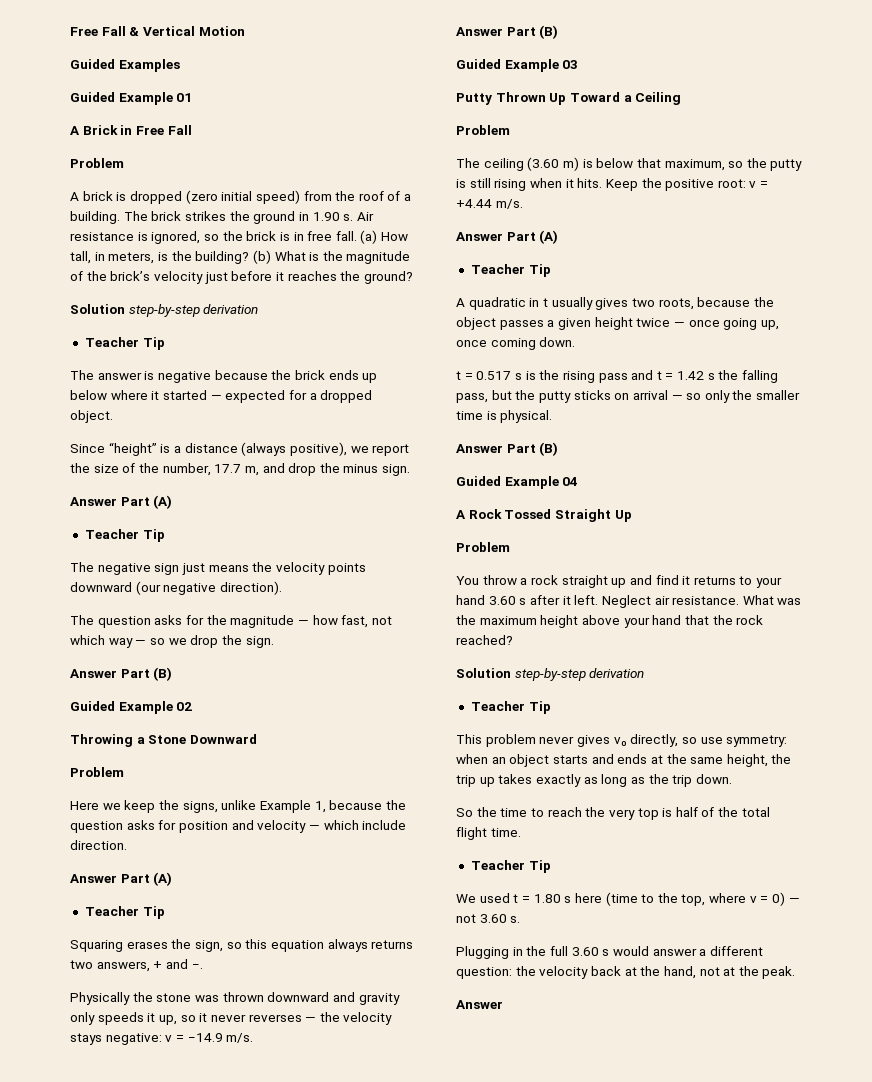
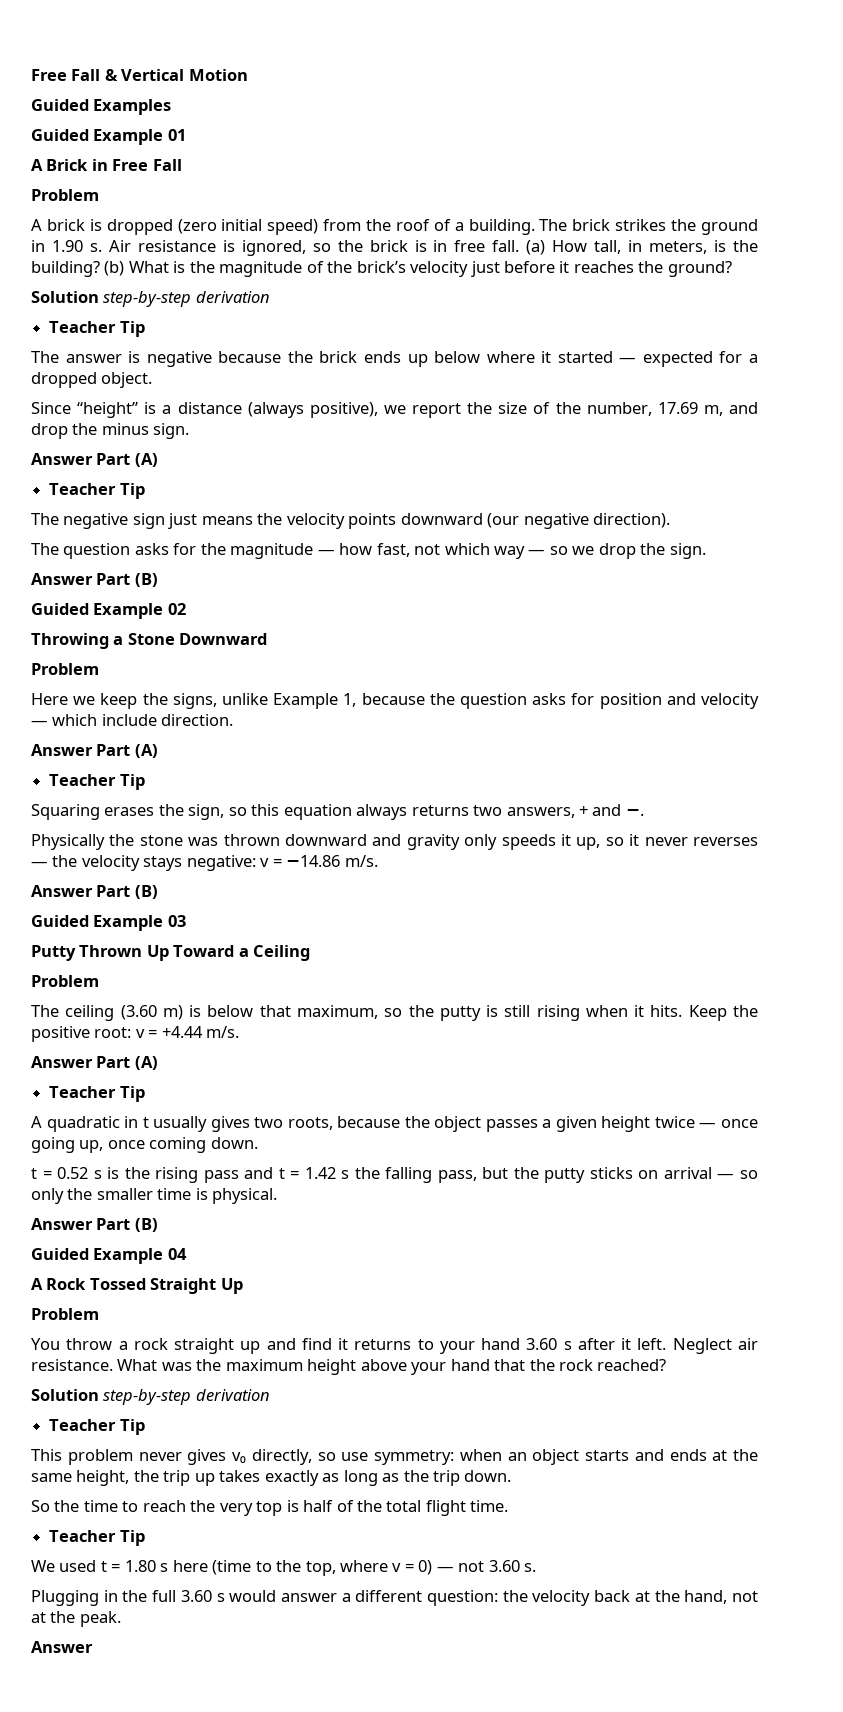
- Since “height” is a distance (always positive), we report the size of the number, 17.7 m, and drop the minus sign.
+ Since “height” is a distance (always positive), we report the size of the number, 17.69 m, and drop the minus sign.
- Physically the stone was thrown downward and gravity only speeds it up, so it never reverses — the velocity stays negative: v = −14.9 m/s.
+ Physically the stone was thrown downward and gravity only speeds it up, so it never reverses — the velocity stays negative: v = −14.86 m/s.
- t = 0.517 s is the rising pass and t = 1.42 s the falling pass, but the putty sticks on arrival — so only the smaller time is physical.
+ t = 0.52 s is the rising pass and t = 1.42 s the falling pass, but the putty sticks on arrival — so only the smaller time is physical.

